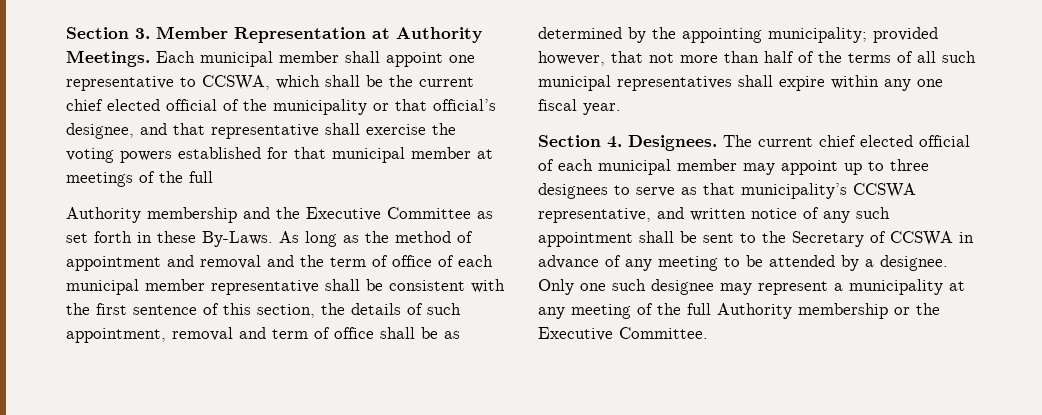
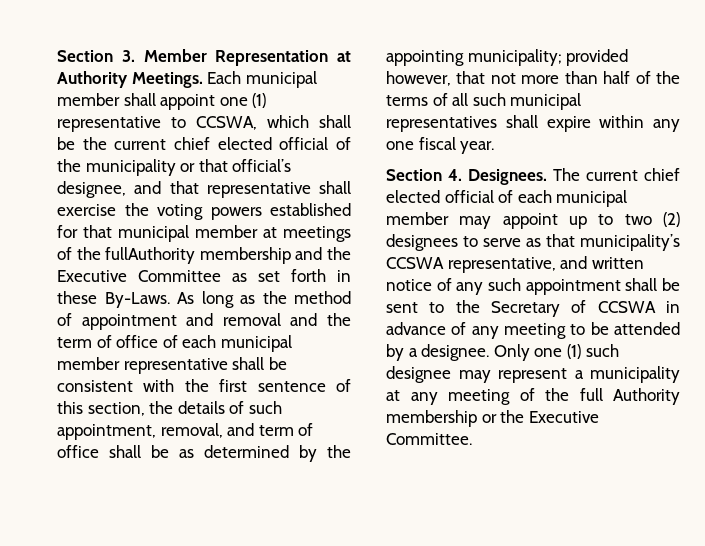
- Each municipal member shall appoint one representative to CCSWA, which shall be the current chief elected official of the municipality or that official’s designee, and that representative shall exercise the voting powers established for that municipal member at meetings of the full
- Authority membership and the Executive Committee as set forth in these By-Laws.
+ Each municipal member shall appoint one (1) representative to CCSWA, which shall be the current chief elected official of the municipality or that official’s designee, and that representative shall exercise the voting powers established for that municipal member at meetings of the fullAuthority membership and the Executive Committee as set forth in these By-Laws.
- As long as the method of appointment and removal and the term of office of each municipal member representative shall be consistent with the first sentence of this section, the details of such appointment, removal and term of office shall be as determined by the appointing municipality;
+ As long as the method of appointment and removal and the term of office of each municipal member representative shall be consistent with the first sentence of this section, the details of such appointment, removal, and term of office shall be as determined by the appointing municipality;
- The current chief elected official of each municipal member may appoint up to three designees to serve as that municipality’s CCSWA representative, and written notice of any such appointment shall be sent to the Secretary of CCSWA in advance of any meeting to be attended by a designee.
+ The current chief elected official of each municipal member may appoint up to two (2) designees to serve as that municipality’s CCSWA representative, and written notice of any such appointment shall be sent to the Secretary of CCSWA in advance of any meeting to be attended by a designee.
- Only one such designee may represent a municipality at any meeting of the full Authority membership or the Executive Committee.
+ Only one (1) such designee may represent a municipality at any meeting of the full Authority membership or the Executive Committee.

